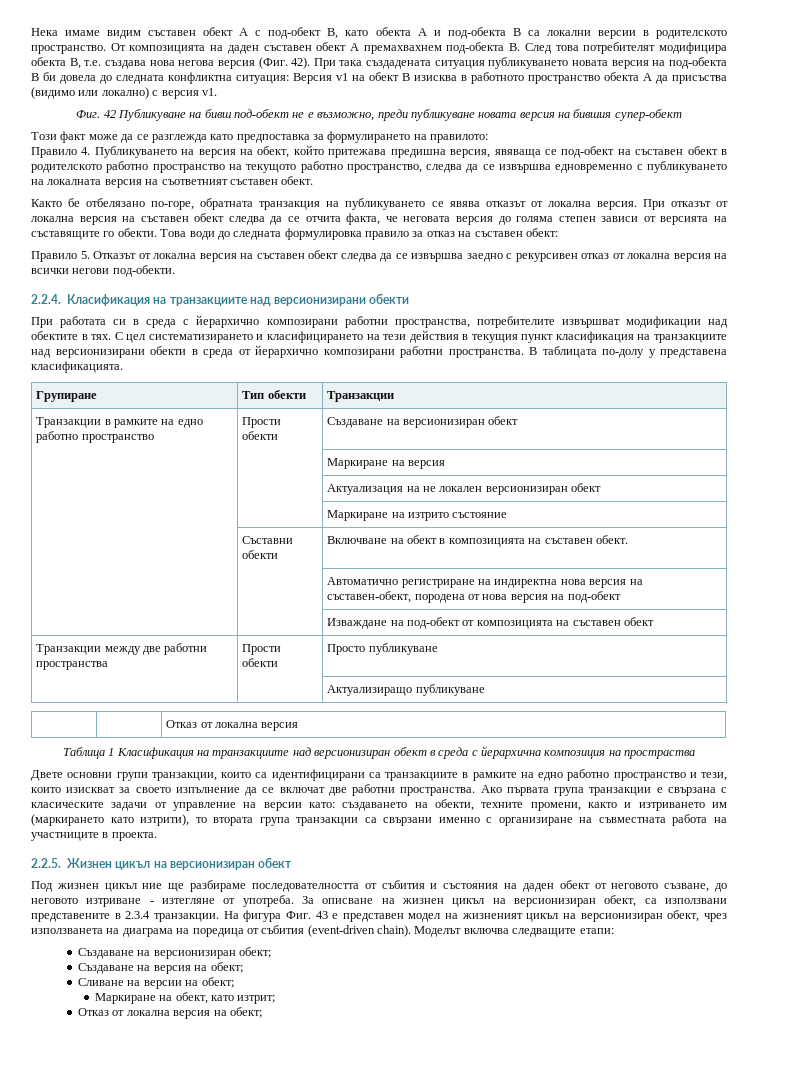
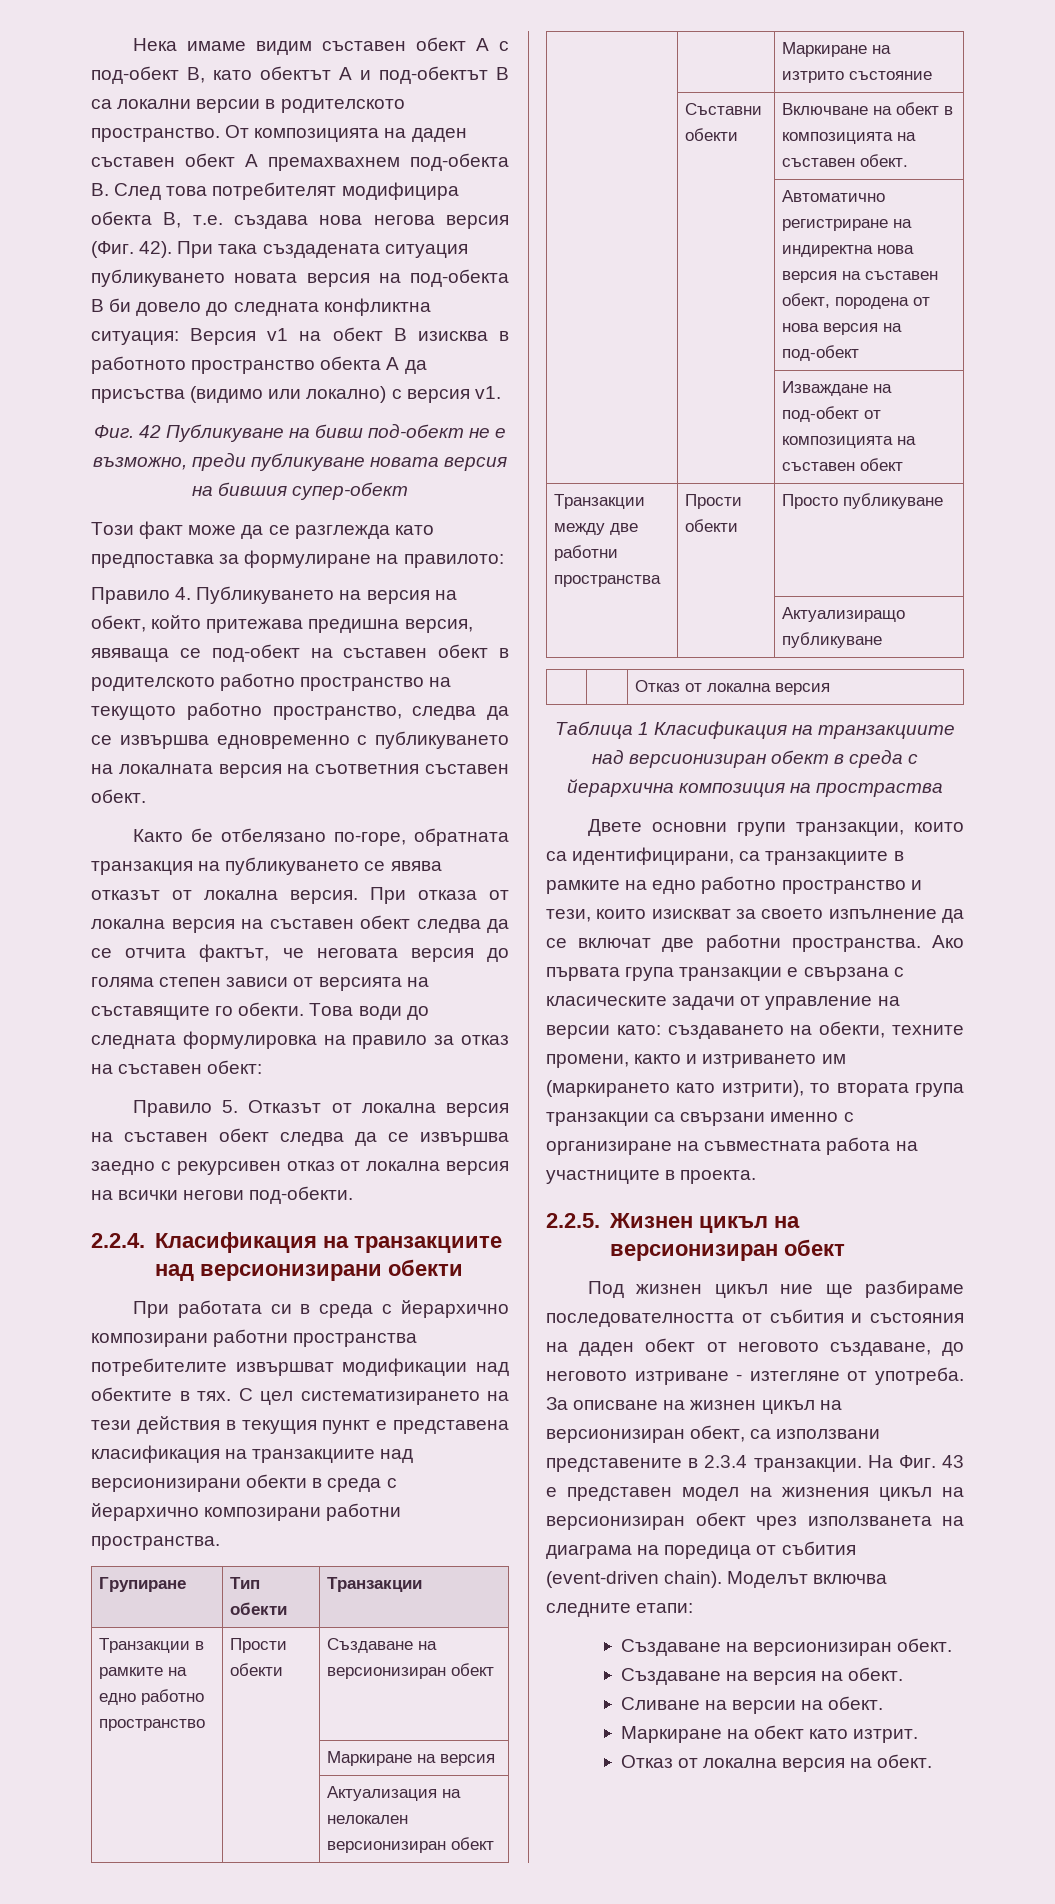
- Нека имаме видим съставен обект А с под-обект В, като обекта А и под-обекта В са локални версии в родителското пространство.
+ Нека имаме видим съставен обект А с под-обект В, като обектът А и под-обектът В са локални версии в родителското пространство.
- При така създадената ситуация публикуването новата версия на под-обекта В би довела до следната конфликтна ситуация: Версия v1 на обект В изисква в работното пространство обекта А да присъства (видимо или локално) с версия v1.
+ При така създадената ситуация публикуването новата версия на под-обекта В би довело до следната конфликтна ситуация: Версия v1 на обект В изисква в работното пространство обекта А да присъства (видимо или локално) с версия v1.
- Този факт може да се разглежда като предпоставка за формулирането на правилото:
+ Този факт може да се разглежда като предпоставка за формулиране на правилото:
- Правило 4. Публикуването на версия на обект, който притежава предишна версия, явяваща се под-обект на съставен обект в родителското работно пространство на текущото работно пространство, следва да се извършва едновременно с публикуването на локалната версия на съответният съставен обект.
+ Правило 4. Публикуването на версия на обект, който притежава предишна версия, явяваща се под-обект на съставен обект в родителското работно пространство на текущото работно пространство, следва да се извършва едновременно с публикуването на локалната версия на съответния съставен обект.
- При отказът от локална версия на съставен обект следва да се отчита факта, че неговата версия до голяма степен зависи от версията на съставящите го обекти.
+ При отказа от локална версия на съставен обект следва да се отчита фактът, че неговата версия до голяма степен зависи от версията на съставящите го обекти.
- Това води до следната формулировка правило за отказ на съставен обект:
+ Това води до следната формулировка на правило за отказ на съставен обект:
- При работата си в среда с йерархично композирани работни пространства, потребителите извършват модификации над обектите в тях.
+ При работата си в среда с йерархично композирани работни пространства потребителите извършват модификации над обектите в тях.
- С цел систематизирането и класифицирането на тези действия в текущия пункт класификация на транзакциите над версионизирани обекти в среда от йерархично композирани работни пространства. В таблицата по-долу у представена класификацията.
+ С цел систематизирането на тези действия в текущия пункт е представена класификация на транзакциите над версионизирани обекти в среда с йерархично композирани работни пространства.
- | | Актуализация на не локален версионизиран обект
+ | | Актуализация на нелокален версионизиран обект
- | | Автоматично регистриране на индиректна нова версия на съставен-обект, породена от нова версия на под-обект
+ | | Автоматично регистриране на индиректна нова версия на съставен обект, породена от нова версия на под-обект
- Двете основни групи транзакции, които са идентифицирани са транзакциите в рамките на едно работно пространство и тези, които изискват за своето изпълнение да се включат две работни пространства.
+ Двете основни групи транзакции, които са идентифицирани, са транзакциите в рамките на едно работно пространство и тези, които изискват за своето изпълнение да се включат две работни пространства.
- Под жизнен цикъл ние ще разбираме последователността от събития и състояния на даден обект от неговото съзване, до неговото изтриване - изтегляне от употреба.
+ Под жизнен цикъл ние ще разбираме последователността от събития и състояния на даден обект от неговото създаване, до неговото изтриване - изтегляне от употреба.
- На фигура Фиг. 43 е представен модел на жизненият цикъл на версионизиран обект, чрез използванета на диаграма на поредица от събития (event-driven chain).
+ На Фиг. 43 е представен модел на жизнения цикъл на версионизиран обект чрез използванета на диаграма на поредица от събития (event-driven chain).
- Моделът включва следващите етапи:
+ Моделът включва следните етапи:
- Създаване на версионизиран обект;
+ Създаване на версионизиран обект.
- Създаване на версия на обект;
+ Създаване на версия на обект.
- Сливане на версии на обект;
- Маркиране на обект, като изтрит;
+ Сливане на версии на обект.
+ Маркиране на обект като изтрит.
- Отказ от локална версия на обект;
+ Отказ от локална версия на обект.

